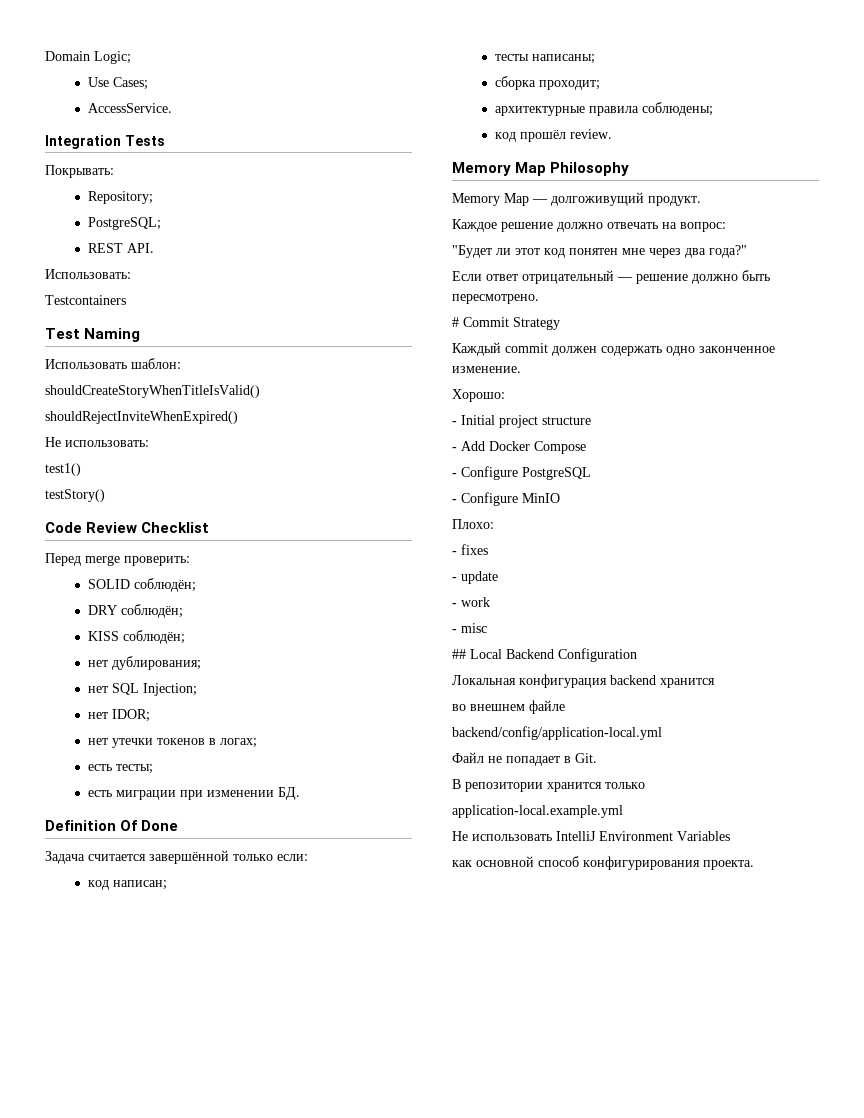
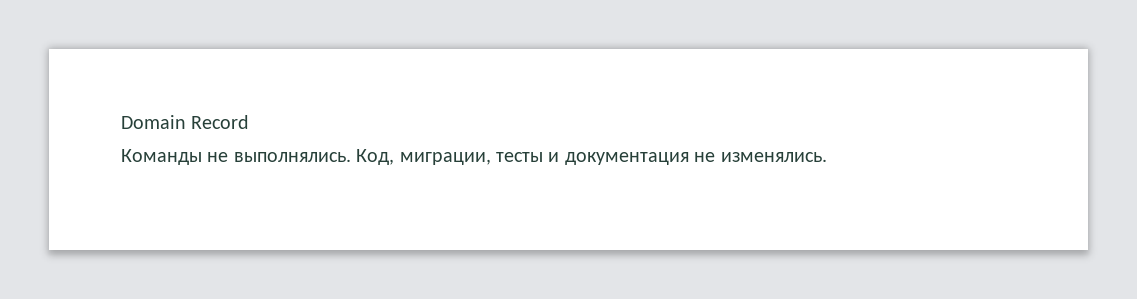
- Domain Logic;
- Use Cases;
- AccessService.
- Integration Tests
- Покрывать:
- Repository;
- PostgreSQL;
- REST API.
- Использовать:
- Testcontainers
- Test Naming
- Использовать шаблон:
- shouldCreateStoryWhenTitleIsValid()
- shouldRejectInviteWhenExpired()
- Не использовать:
- test1()
- testStory()
- Code Review Checklist
- Перед merge проверить:
- SOLID соблюдён;
- DRY соблюдён;
- KISS соблюдён;
- нет дублирования;
- нет SQL Injection;
- нет IDOR;
- нет утечки токенов в логах;
- есть тесты;
- есть миграции при изменении БД.
- Definition Of Done
- Задача считается завершённой только если:
- код написан;
- тесты написаны;
- сборка проходит;
- архитектурные правила соблюдены;
- код прошёл review.
- Memory Map Philosophy
- Memory Map — долгоживущий продукт.
- Каждое решение должно отвечать на вопрос:
- "Будет ли этот код понятен мне через два года?"
- Если ответ отрицательный — решение должно быть пересмотрено.
- # Commit Strategy
- Каждый commit должен содержать одно законченное изменение.
- Хорошо:
- - Initial project structure
- - Add Docker Compose
- - Configure PostgreSQL
- - Configure MinIO
- Плохо:
- - fixes
- - update
- - work
- - misc
- ## Local Backend Configuration
- Локальная конфигурация backend хранится
- во внешнем файле
- backend/config/application-local.yml
- Файл не попадает в Git.
- В репозитории хранится только
- application-local.example.yml
- Не использовать IntelliJ Environment Variables
- как основной способ конфигурирования проекта.
+ Domain Record
+ Команды не выполнялись. Код, миграции, тесты и документация не изменялись.

